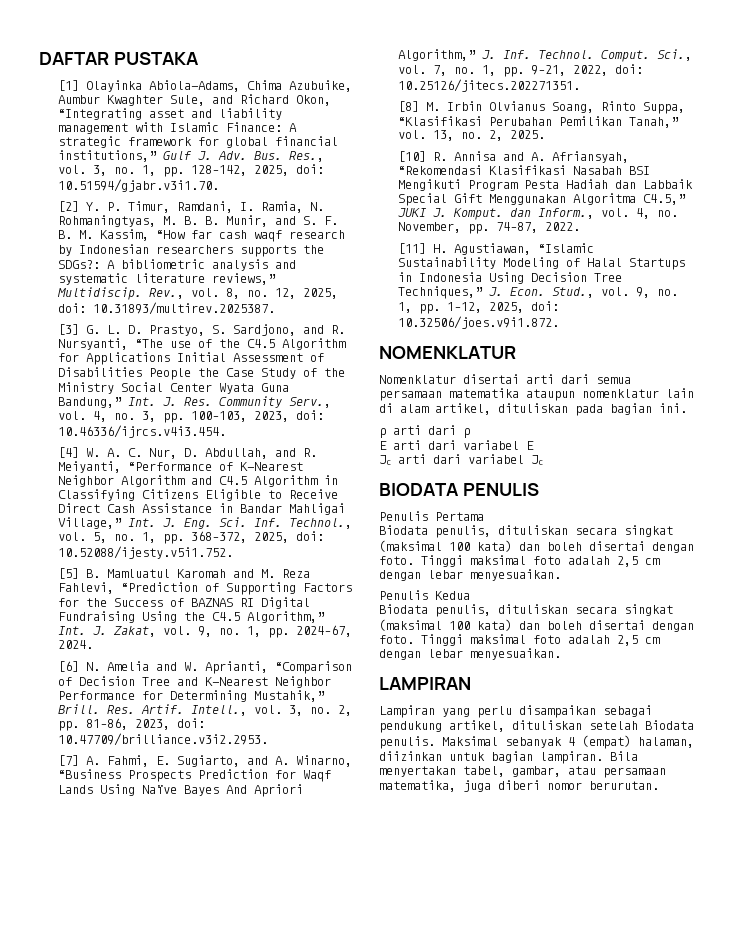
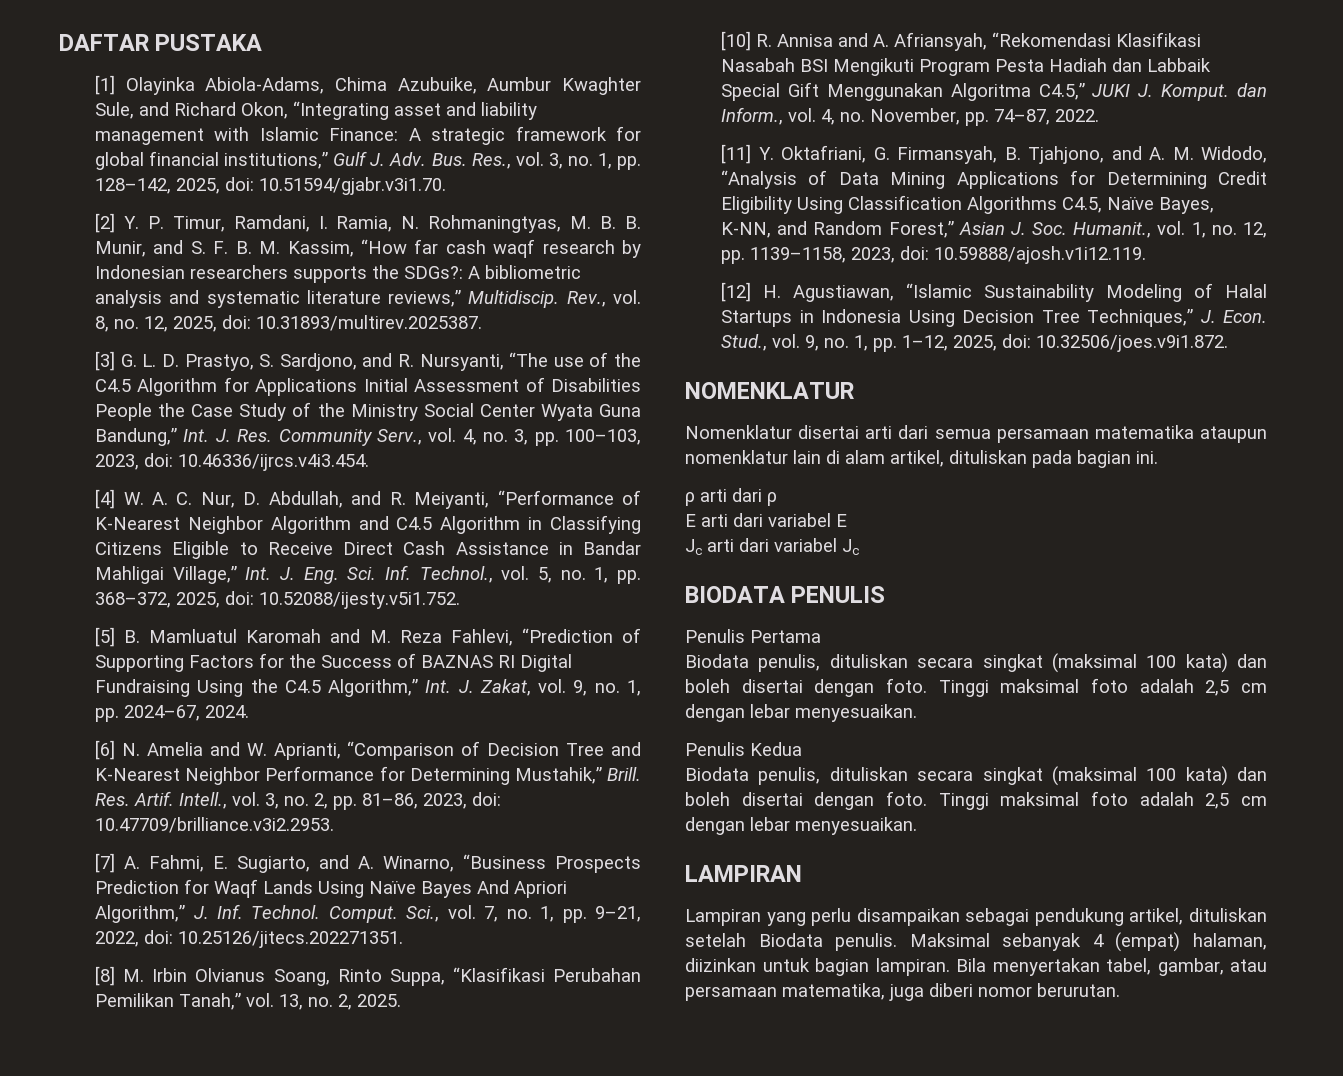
- [11] H. Agustiawan, “Islamic Sustainability Modeling of Halal Startups in Indonesia Using Decision Tree Techniques,” J. Econ.
+ [11] Y. Oktafriani, G. Firmansyah, B. Tjahjono, and A. M. Widodo, “Analysis of Data Mining Applications for Determining Credit Eligibility Using Classification Algorithms C4.5, Naïve Bayes, K-NN, and Random Forest,” Asian J. Soc. Humanit., vol. 1, no. 12, pp. 1139–1158, 2023, doi: 10.59888/ajosh.v1i12.119.
+ [12] H. Agustiawan, “Islamic Sustainability Modeling of Halal Startups in Indonesia Using Decision Tree Techniques,” J. Econ.

